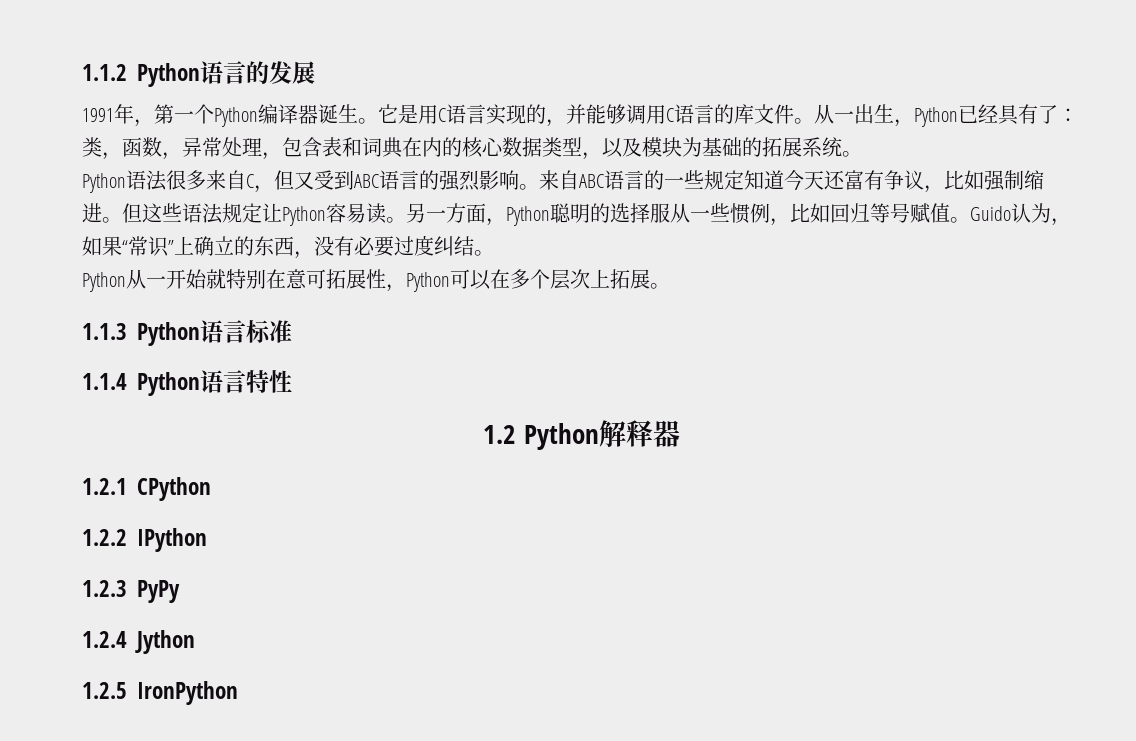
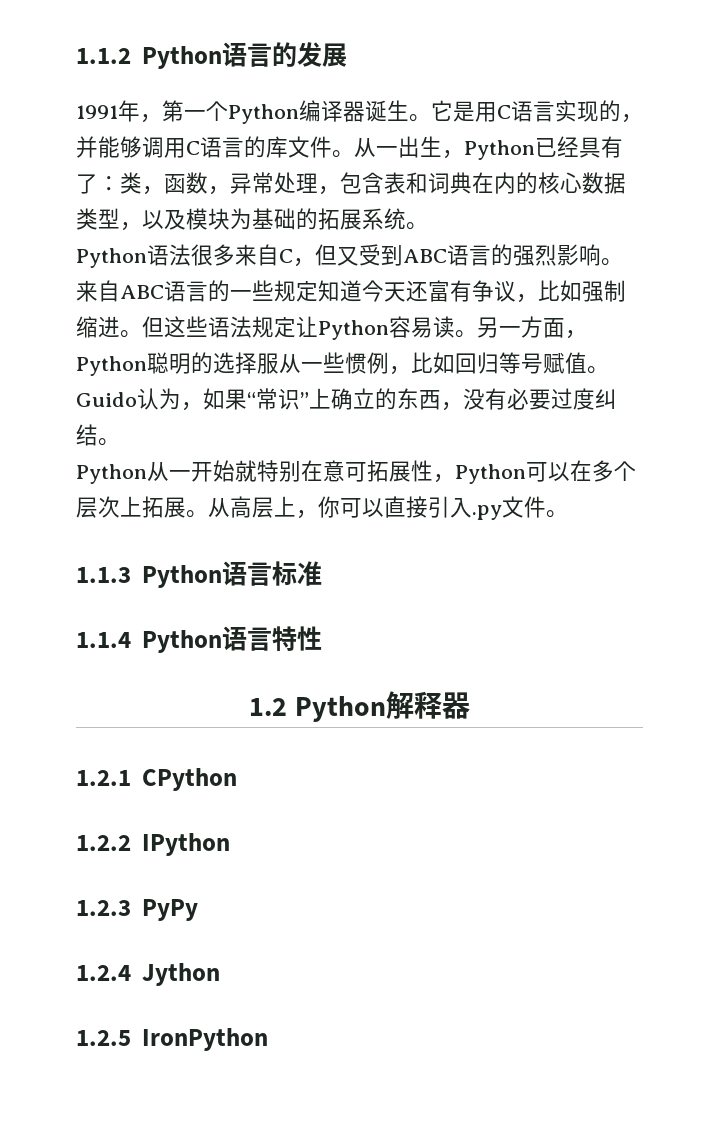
+ 从高层上，你可以直接引入.py文件。

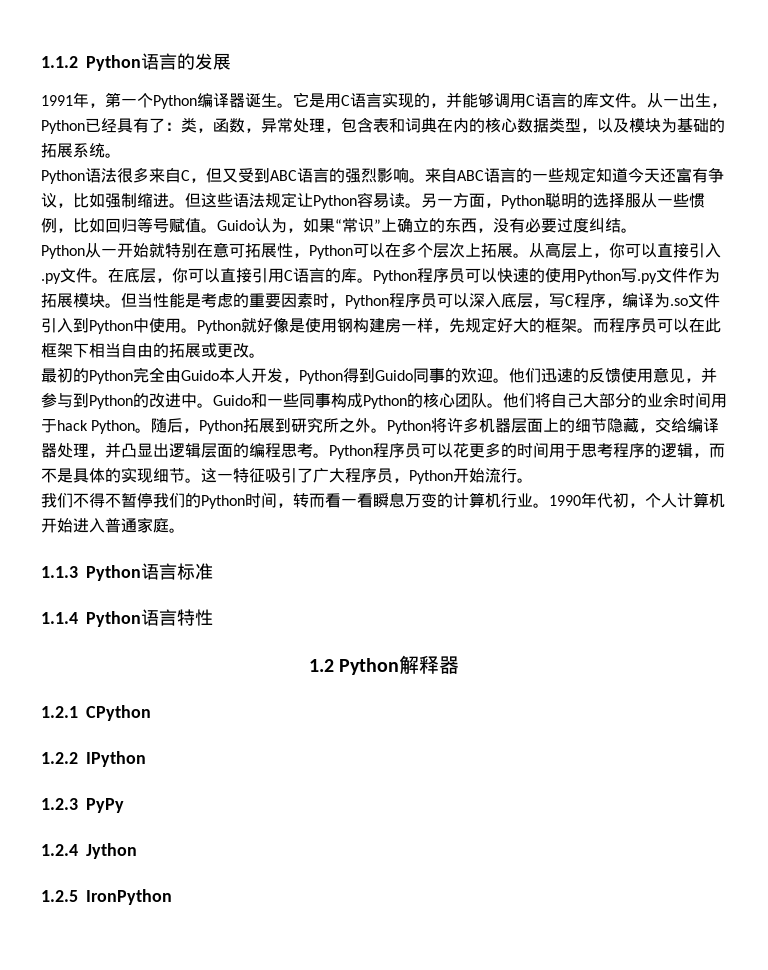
+ 在底层，你可以直接引用C语言的库。Python程序员可以快速的使用Python写.py文件作为拓展模块。但当性能是考虑的重要因素时，Python程序员可以深入底层，写C程序，编译为.so文件引入到Python中使用。Python就好像是使用钢构建房一样，先规定好大的框架。而程序员可以在此框架下相当自由的拓展或更改。
+ 最初的Python完全由Guido本人开发，Python得到Guido同事的欢迎。他们迅速的反馈使用意见，并参与到Python的改进中。Guido和一些同事构成Python的核心团队。他们将自己大部分的业余时间用于hack Python。随后，Python拓展到研究所之外。Python将许多机器层面上的细节隐藏，交给编译器处理，并凸显出逻辑层面的编程思考。Python程序员可以花更多的时间用于思考程序的逻辑，而不是具体的实现细节。这一特征吸引了广大程序员，Python开始流行。
+ 我们不得不暂停我们的Python时间，转而看一看瞬息万变的计算机行业。1990年代初，个人计算机开始进入普通家庭。

